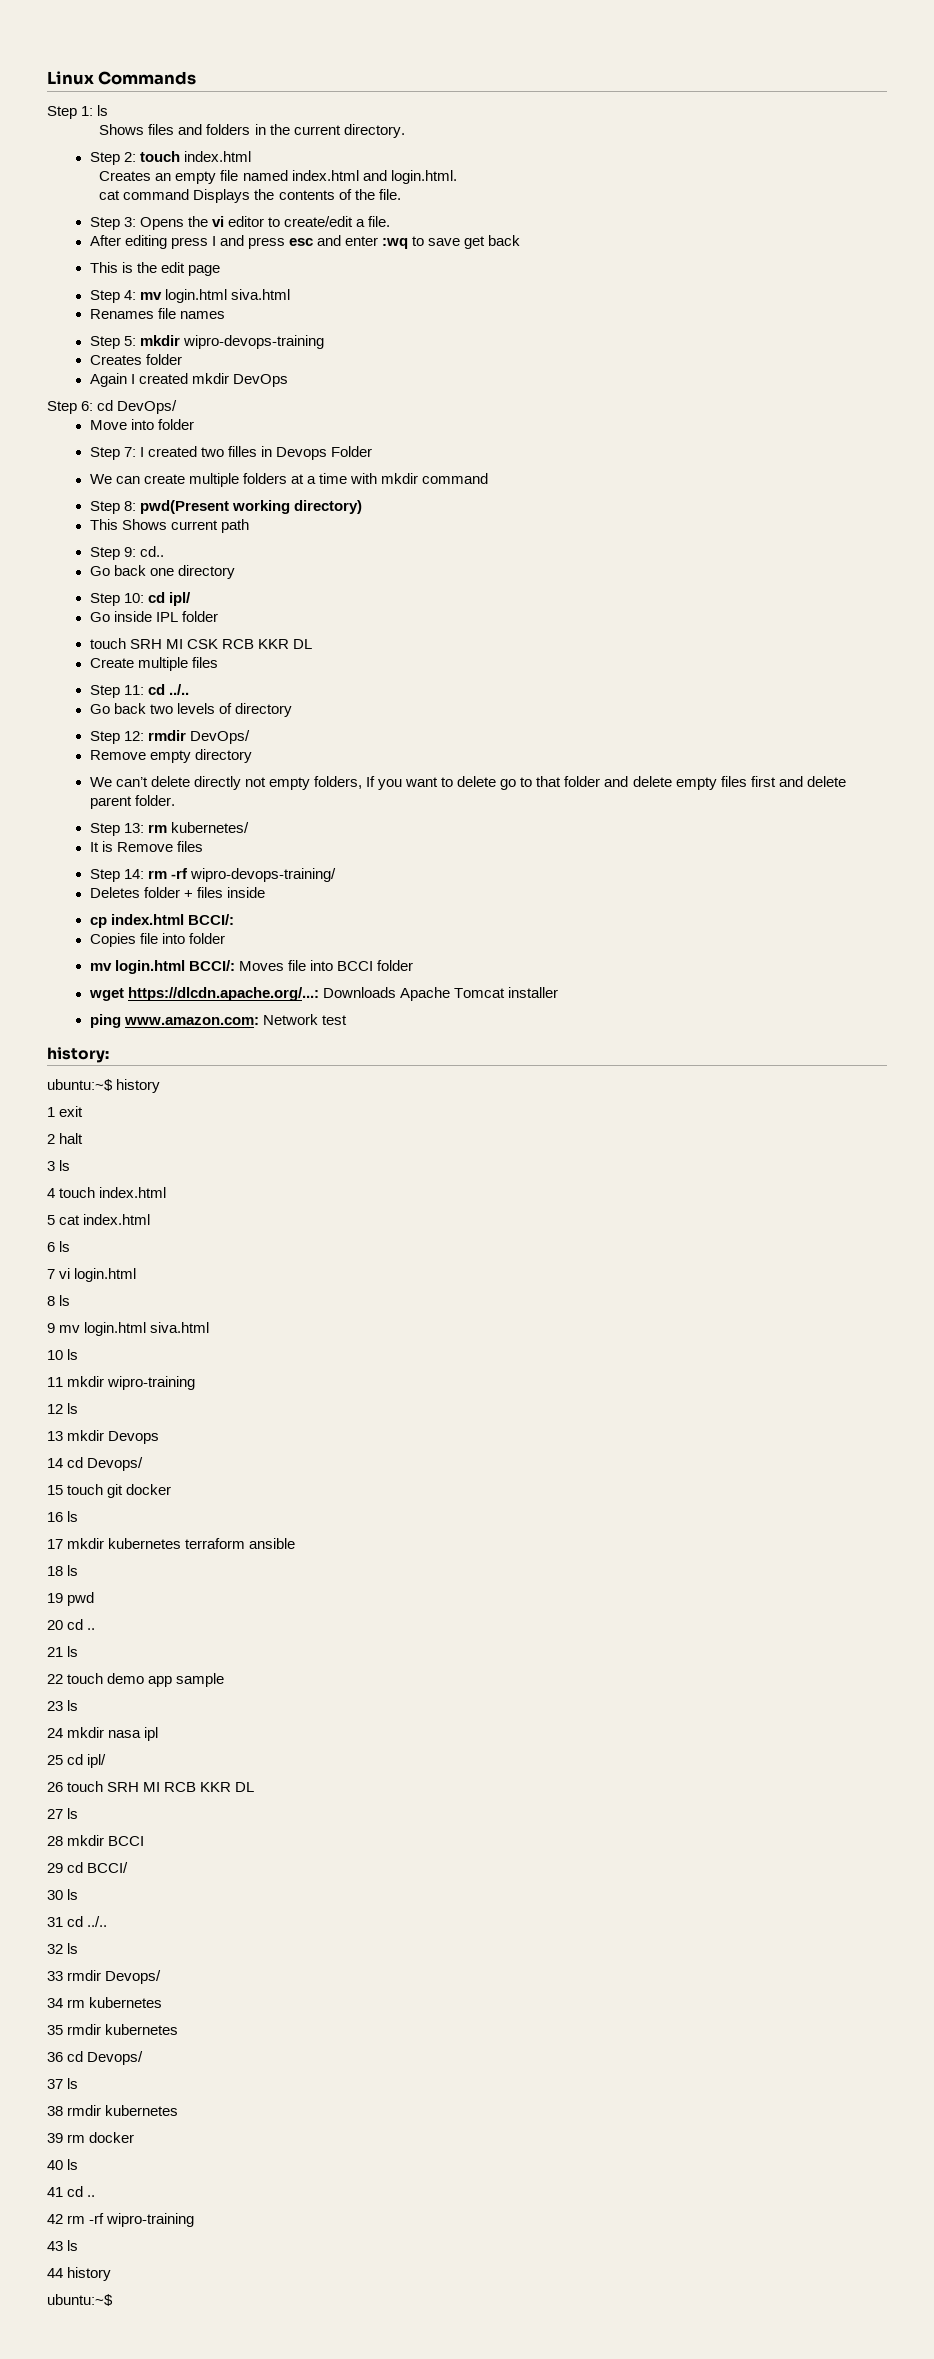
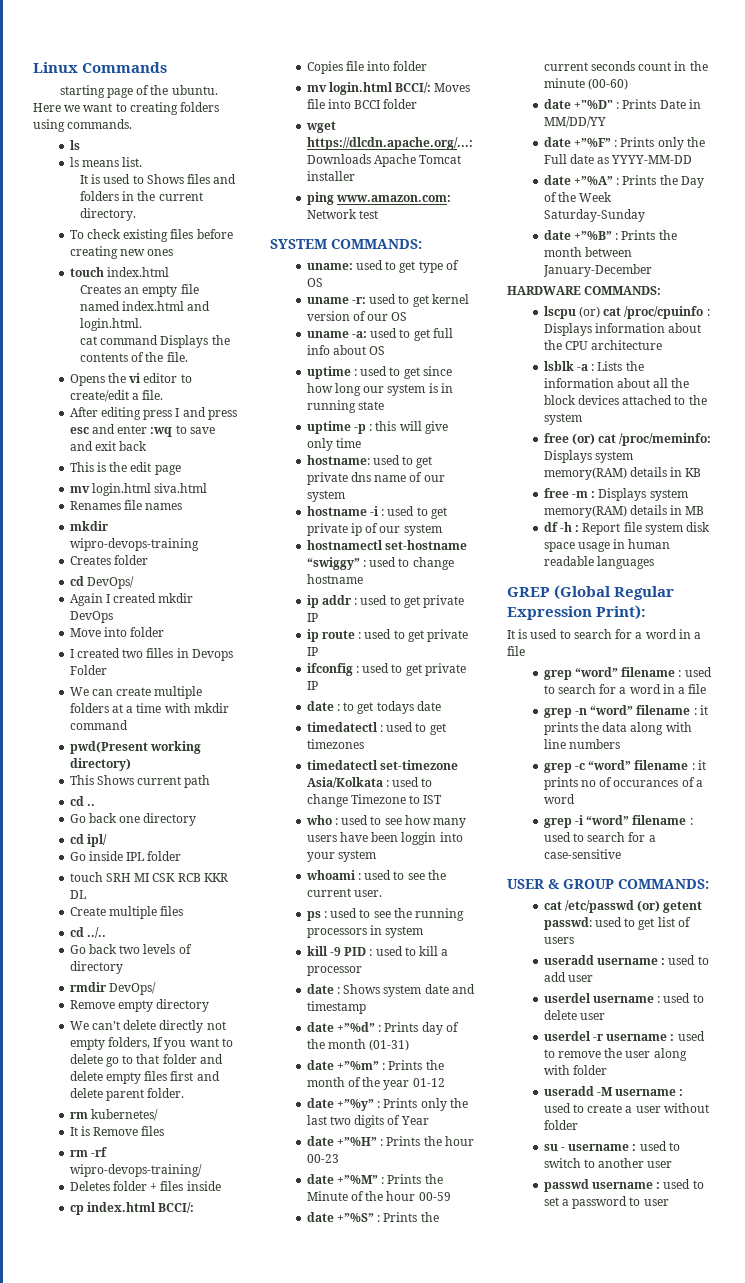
- Step 1: ls
- Shows files and folders in the current directory.
+ starting page of the ubuntu. Here we want to creating folders using commands.
+ ls
+ ls means list.
+ It is used to Shows files and folders in the current directory.
- Step 2: touch index.html
+ To check existing files before creating new ones
+ touch index.html
- Step 3: Opens the vi editor to create/edit a file.
+ Opens the vi editor to create/edit a file.
- After editing press I and press esc and enter :wq to save get back
+ After editing press I and press esc and enter :wq to save and exit back
- Step 4: mv login.html siva.html
+ mv login.html siva.html
- Step 5: mkdir wipro-devops-training
+ mkdir wipro-devops-training
+ cd DevOps/
- Step 6: cd DevOps/
- Step 7: I created two filles in Devops Folder
+ I created two filles in Devops Folder
- Step 8: pwd(Present working directory)
+ pwd(Present working directory)
- Step 9: cd..
+ cd ..
- Step 10: cd ipl/
+ cd ipl/
- Step 11: cd ../..
+ cd ../..
- Step 12: rmdir DevOps/
+ rmdir DevOps/
- Step 13: rm kubernetes/
+ rm kubernetes/
- Step 14: rm -rf wipro-devops-training/
+ rm -rf wipro-devops-training/
- history:
- ubuntu:~$ history
- 1 exit
- 2 halt
- 3 ls
- 4 touch index.html
- 5 cat index.html
- 6 ls
- 7 vi login.html
- 8 ls
- 9 mv login.html siva.html
- 10 ls
- 11 mkdir wipro-training
- 12 ls
- 13 mkdir Devops
- 14 cd Devops/
- 15 touch git docker
- 16 ls
- 17 mkdir kubernetes terraform ansible
- 18 ls
- 19 pwd
- 20 cd ..
- 21 ls
- 22 touch demo app sample
- 23 ls
- 24 mkdir nasa ipl
- 25 cd ipl/
- 26 touch SRH MI RCB KKR DL
- 27 ls
- 28 mkdir BCCI
- 29 cd BCCI/
- 30 ls
- 31 cd ../..
- 32 ls
- 33 rmdir Devops/
- 34 rm kubernetes
- 35 rmdir kubernetes
- 36 cd Devops/
- 37 ls
- 38 rmdir kubernetes
- 39 rm docker
- 40 ls
- 41 cd ..
- 42 rm -rf wipro-training
- 43 ls
- 44 history
- ubuntu:~$
+ SYSTEM COMMANDS:
+ uname: used to get type of OS
+ uname -r: used to get kernel version of our OS
+ uname -a: used to get full info about OS
+ uptime : used to get since how long our system is in running state
+ uptime -p : this will give only time
+ hostname: used to get private dns name of our system
+ hostname -i : used to get private ip of our system
+ hostnamectl set-hostname “swiggy” : used to change hostname
+ ip addr : used to get private IP
+ ip route : used to get private IP
+ ifconfig : used to get private IP
+ date : to get todays date
+ timedatectl : used to get timezones
+ timedatectl set-timezone Asia/Kolkata : used to change Timezone to IST
+ who : used to see how many users have been loggin into your system
+ whoami : used to see the current user.
+ ps : used to see the running processors in system
+ kill -9 PID : used to kill a processor
+ date : Shows system date and timestamp
+ date +”%d” : Prints day of the month (01-31)
+ date +”%m” : Prints the month of the year 01-12
+ date +”%y” : Prints only the last two digits of Year
+ date +”%H” : Prints the hour 00-23
+ date +”%M” : Prints the Minute of the hour 00-59
+ date +”%S” : Prints the current seconds count in the minute (00-60)
+ date +"%D" : Prints Date in MM/DD/YY
+ date +”%F” : Prints only the Full date as YYYY-MM-DD
+ date +”%A” : Prints the Day of the Week Saturday-Sunday
+ date +”%B” : Prints the month between January-December
+ HARDWARE COMMANDS:
+ lscpu (or) cat /proc/cpuinfo : Displays information about the CPU architecture
+ lsblk -a : Lists the information about all the block devices attached to the system
+ free (or) cat /proc/meminfo: Displays system memory(RAM) details in KB
+ free -m : Displays system memory(RAM) details in MB
+ df -h : Report file system disk space usage in human readable languages
+ GREP (Global Regular Expression Print):
+ It is used to search for a word in a file
+ grep “word” filename : used to search for a word in a file
+ grep -n “word” filename : it prints the data along with line numbers
+ grep -c “word” filename : it prints no of occurances of a word
+ grep -i “word” filename : used to search for a case-sensitive
+ USER & GROUP COMMANDS:
+ cat /etc/passwd (or) getent passwd: used to get list of users
+ useradd username : used to add user
+ userdel username : used to delete user
+ userdel -r username : used to remove the user along with folder
+ useradd -M username : used to create a user without folder
+ su - username : used to switch to another user
+ passwd username : used to set a password to user

